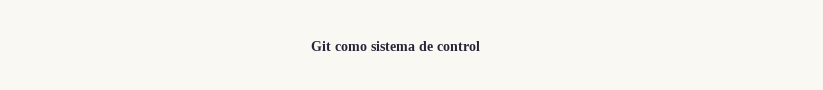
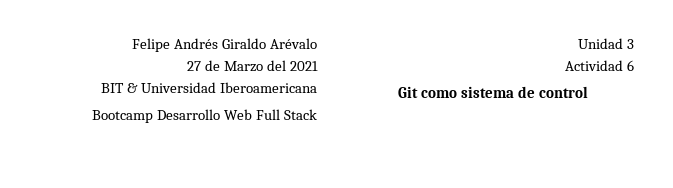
+ Felipe Andrés Giraldo Arévalo
+ 27 de Marzo del 2021
+ BIT & Universidad Iberoamericana
+ Bootcamp Desarrollo Web Full Stack
+ Unidad 3
+ Actividad 6

